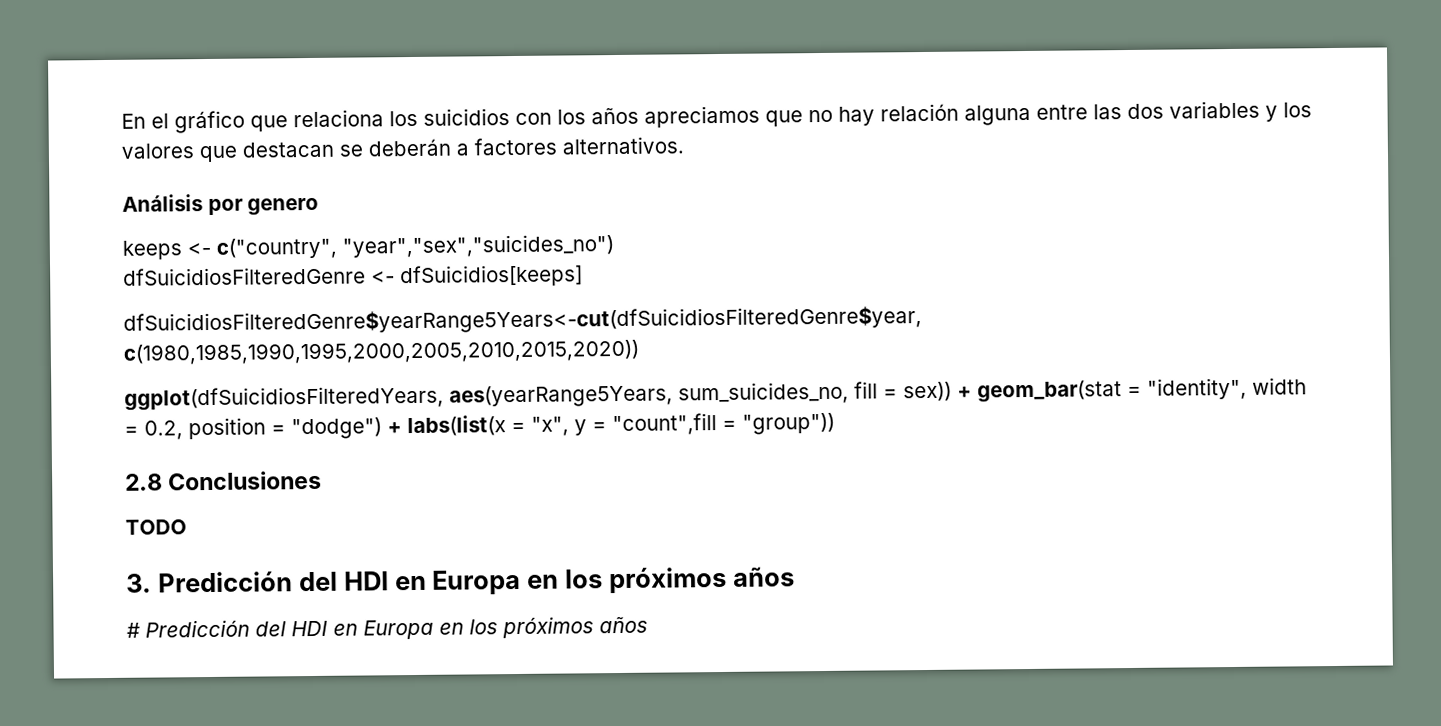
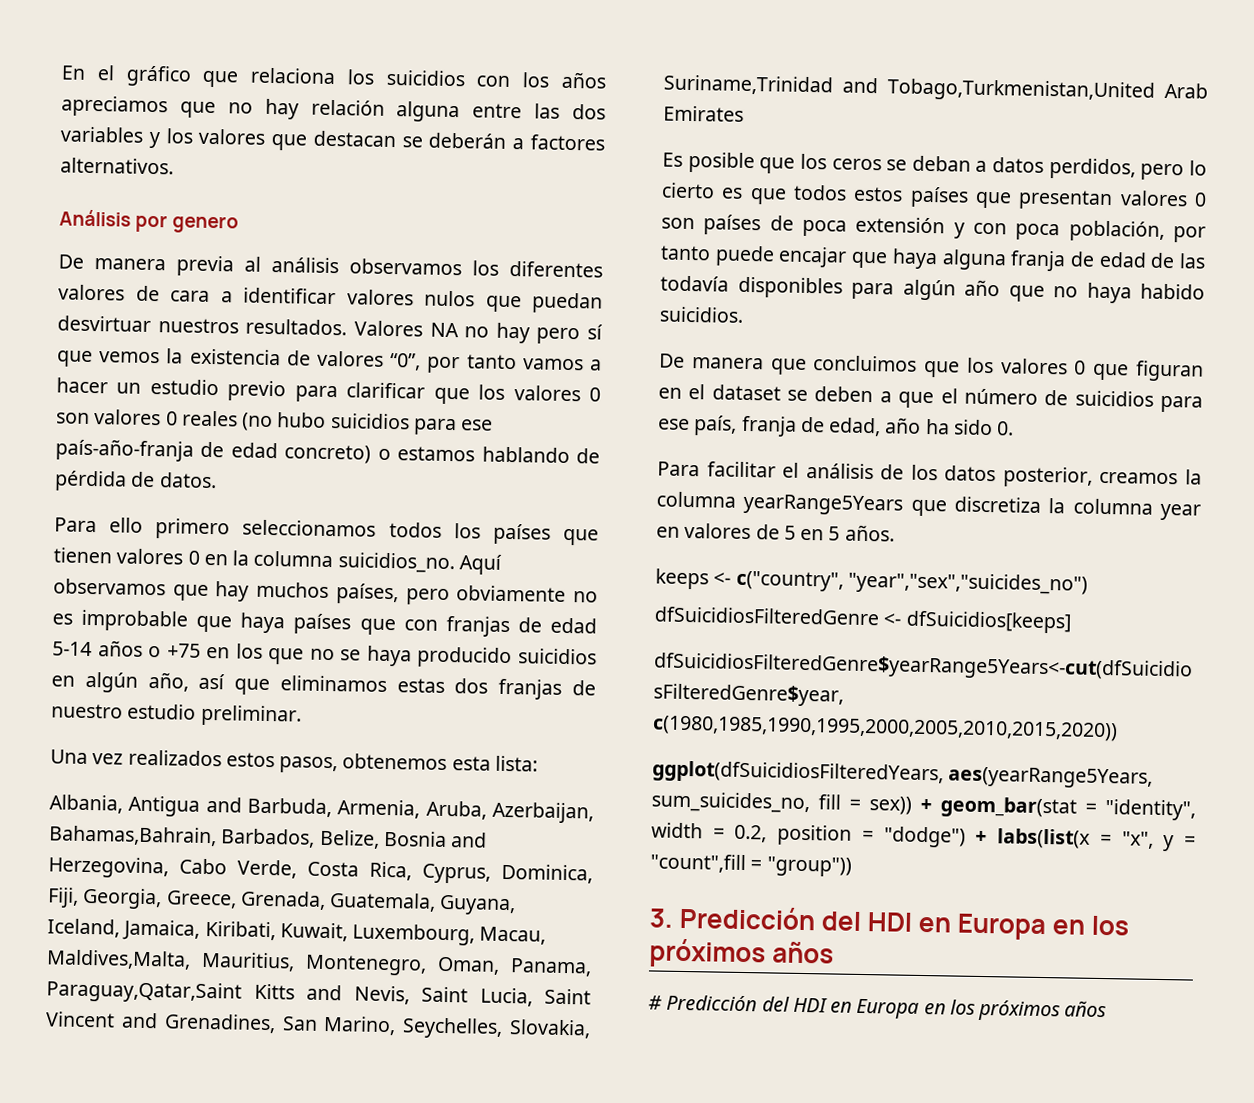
+ De manera previa al análisis observamos los diferentes valores de cara a identificar valores nulos que puedan desvirtuar nuestros resultados. Valores NA no hay pero sí que vemos la existencia de valores “0”, por tanto vamos a hacer un estudio previo para clarificar que los valores 0 son valores 0 reales (no hubo suicidios para ese país-año-franja de edad concreto) o estamos hablando de pérdida de datos.
+ Para ello primero seleccionamos todos los países que tienen valores 0 en la columna suicidios_no. Aquí observamos que hay muchos países, pero obviamente no es improbable que haya países que con franjas de edad 5-14 años o +75 en los que no se haya producido suicidios en algún año, así que eliminamos estas dos franjas de nuestro estudio preliminar.
+ Una vez realizados estos pasos, obtenemos esta lista:
+ Albania, Antigua and Barbuda, Armenia, Aruba, Azerbaijan, Bahamas,Bahrain, Barbados, Belize, Bosnia and Herzegovina, Cabo Verde, Costa Rica, Cyprus, Dominica, Fiji, Georgia, Greece, Grenada, Guatemala, Guyana, Iceland, Jamaica, Kiribati, Kuwait, Luxembourg, Macau, Maldives,Malta, Mauritius, Montenegro, Oman, Panama, Paraguay,Qatar,Saint Kitts and Nevis, Saint Lucia, Saint Vincent and Grenadines, San Marino, Seychelles, Slovakia, Suriname,Trinidad and Tobago,Turkmenistan,United Arab Emirates
+ Es posible que los ceros se deban a datos perdidos, pero lo cierto es que todos estos países que presentan valores 0 son países de poca extensión y con poca población, por tanto puede encajar que haya alguna franja de edad de las todavía disponibles para algún año que no haya habido suicidios.
+ De manera que concluimos que los valores 0 que figuran en el dataset se deben a que el número de suicidios para ese país, franja de edad, año ha sido 0.
+ Para facilitar el análisis de los datos posterior, creamos la columna yearRange5Years que discretiza la columna year en valores de 5 en 5 años.
- 2.8 Conclusiones
- TODO

